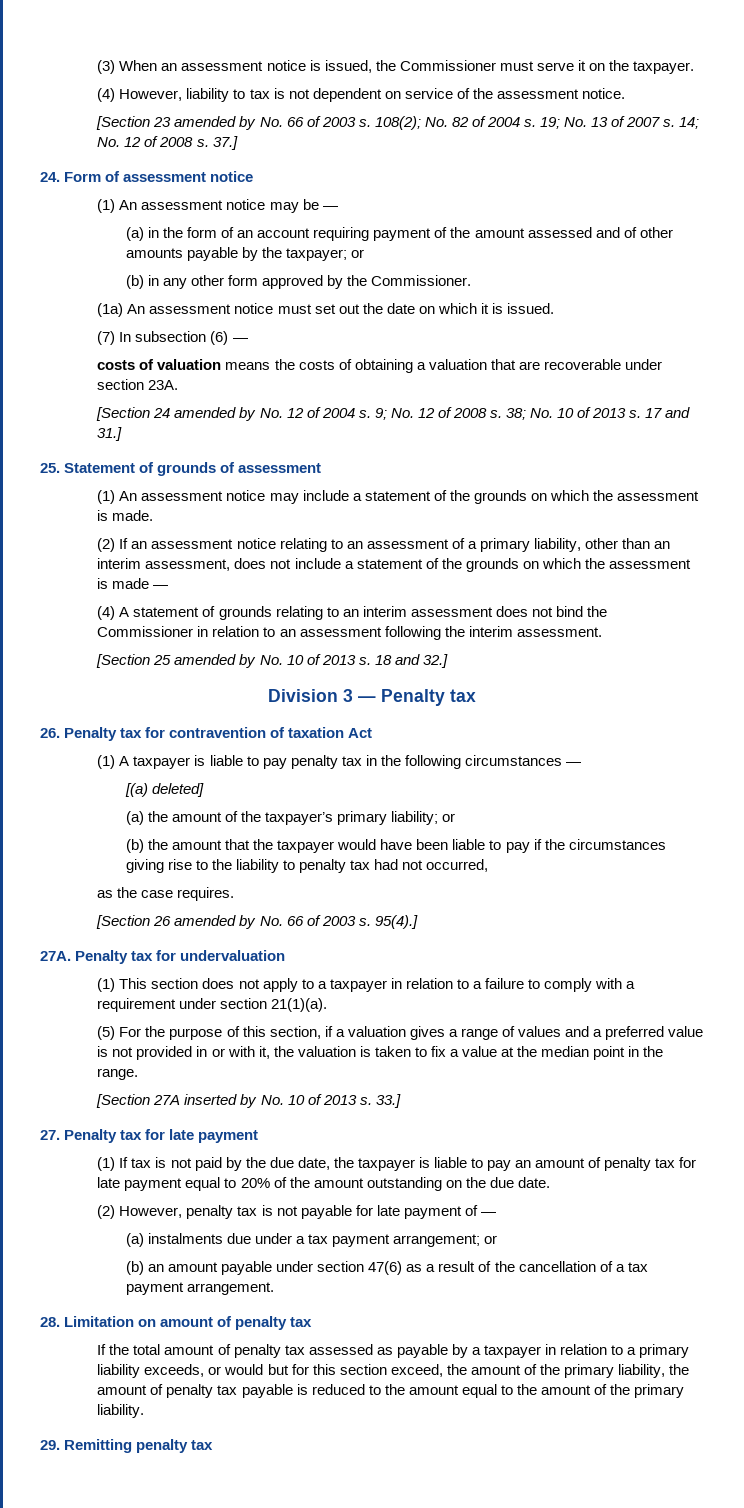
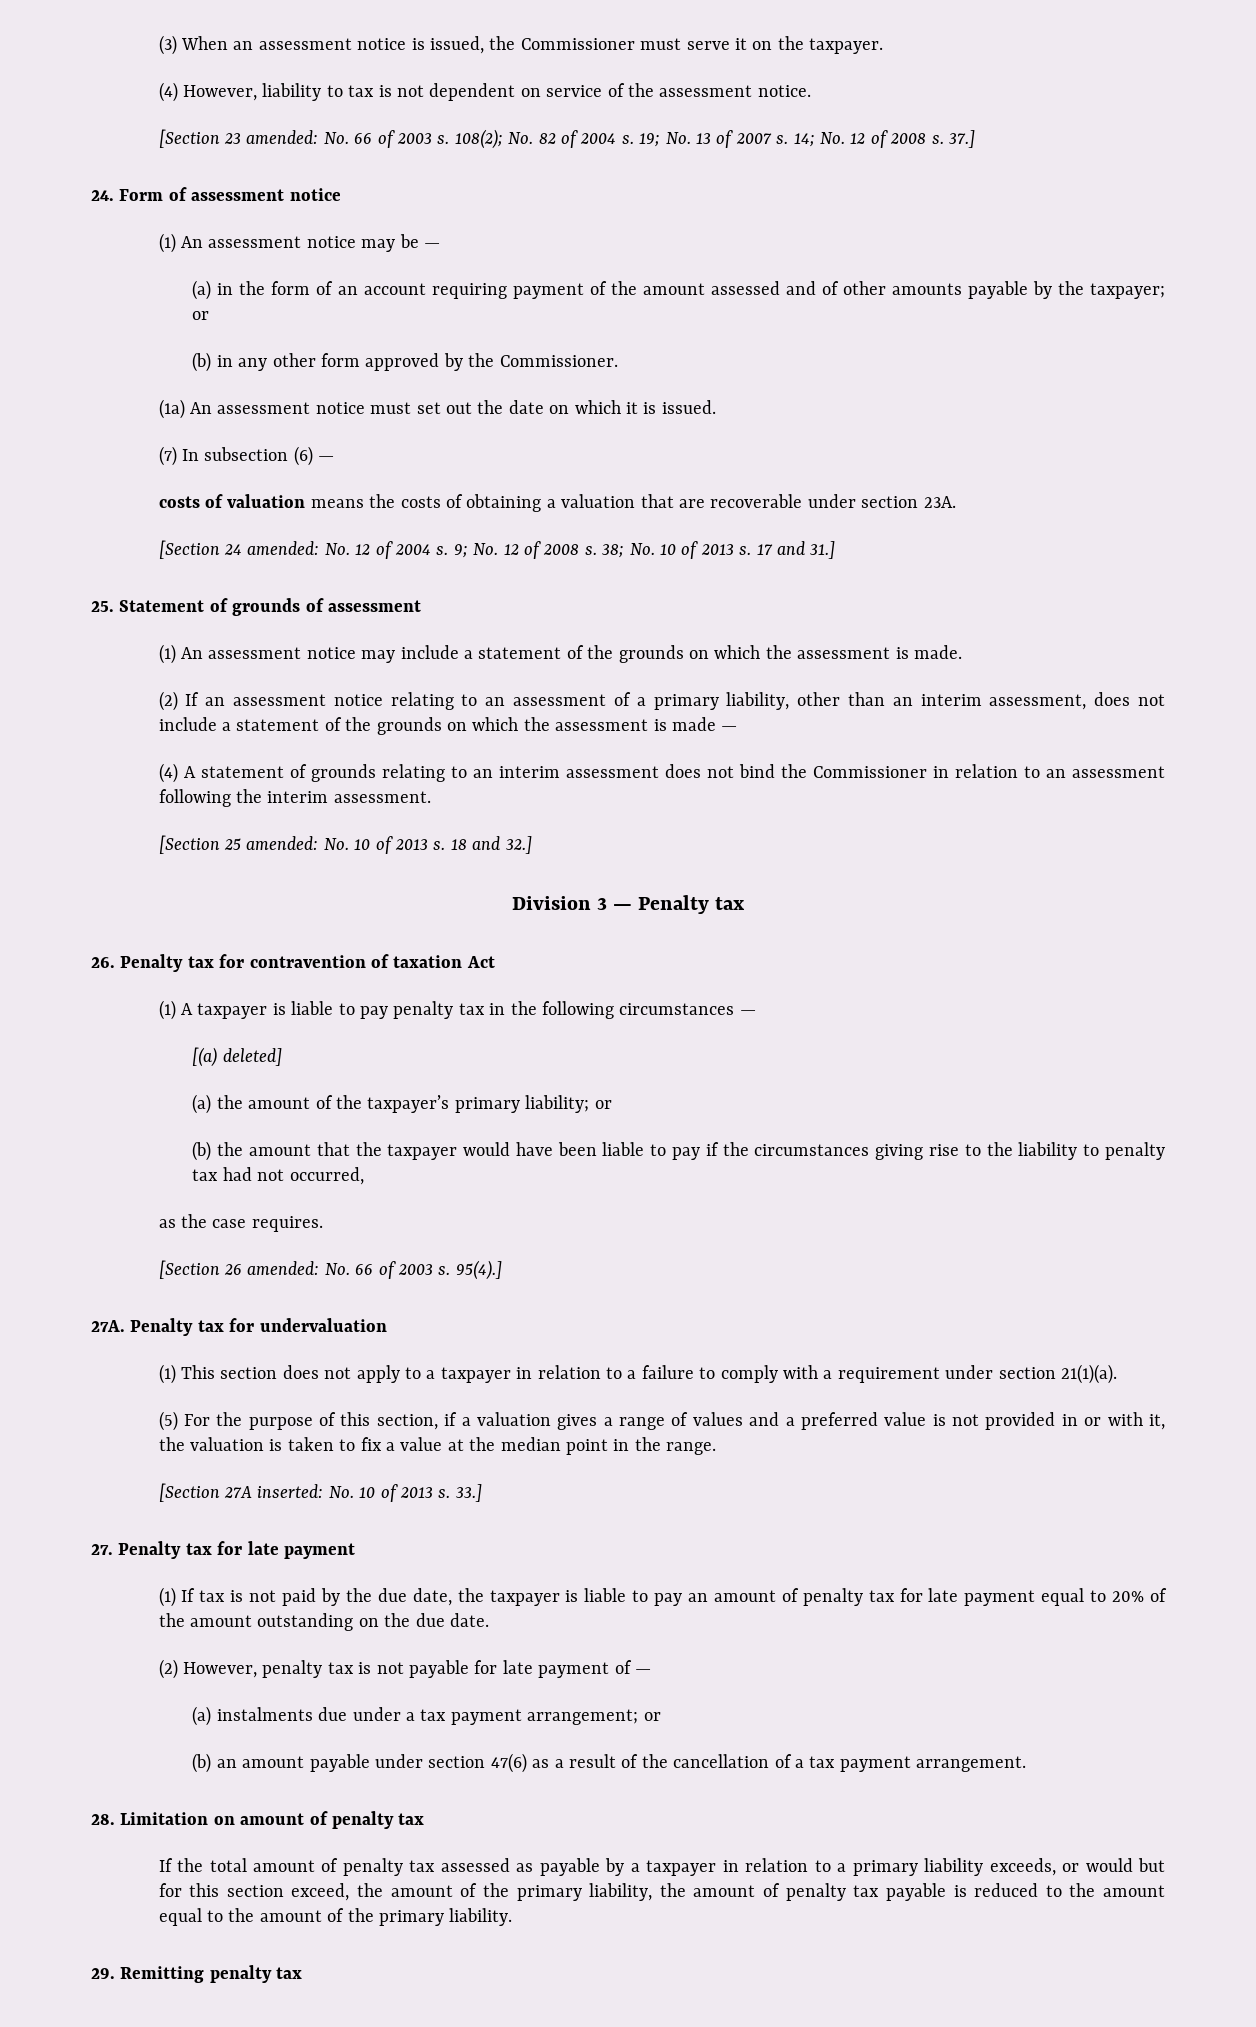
- [Section 23 amended by No. 66 of 2003 s.
+ [Section 23 amended: No. 66 of 2003 s.
- [Section 24 amended by No. 12 of 2004 s.
+ [Section 24 amended: No. 12 of 2004 s.
- [Section 25 amended by No. 10 of 2013 s.
+ [Section 25 amended: No. 10 of 2013 s.
- [Section 26 amended by No. 66 of 2003 s.
+ [Section 26 amended: No. 66 of 2003 s.
- [Section 27A inserted by No. 10 of 2013 s.
+ [Section 27A inserted: No. 10 of 2013 s.

